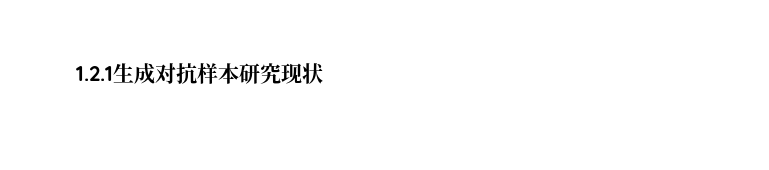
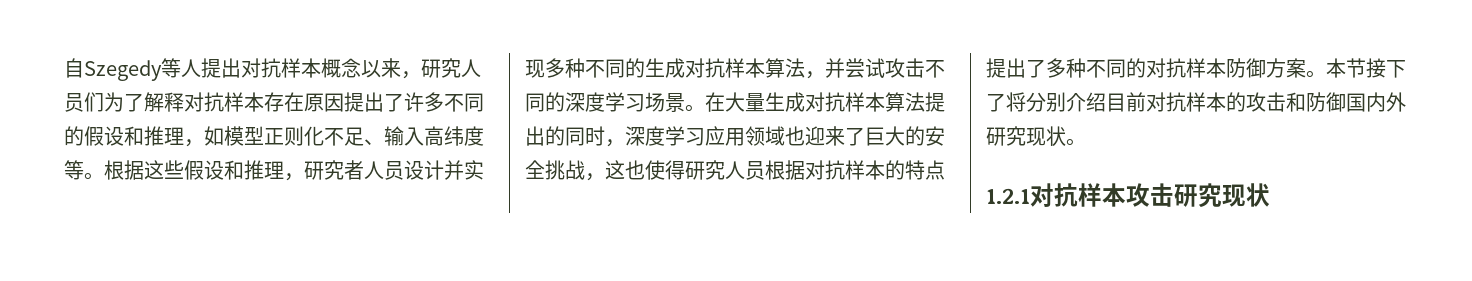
- 1.2.1生成对抗样本研究现状
+ 自Szegedy等人提出对抗样本概念以来，研究人员们为了解释对抗样本存在原因提出了许多不同的假设和推理，如模型正则化不足、输入高纬度等。根据这些假设和推理，研究者人员设计并实现多种不同的生成对抗样本算法，并尝试攻击不同的深度学习场景。在大量生成对抗样本算法提出的同时，深度学习应用领域也迎来了巨大的安全挑战，这也使得研究人员根据对抗样本的特点提出了多种不同的对抗样本防御方案。本节接下了将分别介绍目前对抗样本的攻击和防御国内外研究现状。
+ 1.2.1对抗样本攻击研究现状

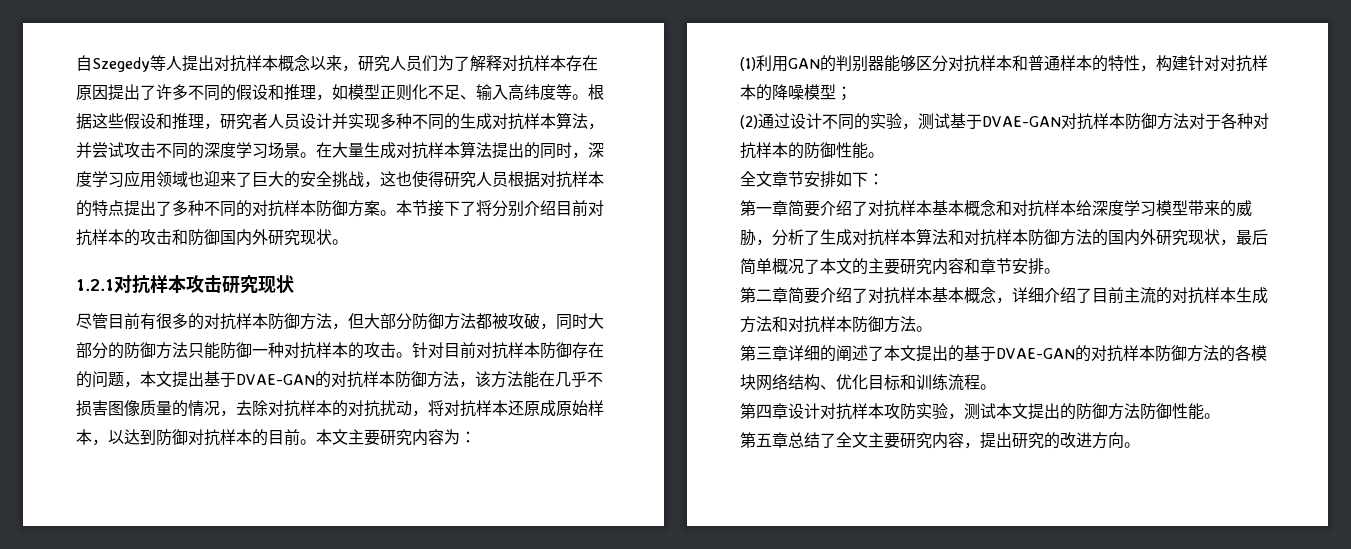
+ 尽管目前有很多的对抗样本防御方法，但大部分防御方法都被攻破，同时大部分的防御方法只能防御一种对抗样本的攻击。针对目前对抗样本防御存在的问题，本文提出基于DVAE-GAN的对抗样本防御方法，该方法能在几乎不损害图像质量的情况，去除对抗样本的对抗扰动，将对抗样本还原成原始样本，以达到防御对抗样本的目前。本文主要研究内容为：
+ (1)利用GAN的判别器能够区分对抗样本和普通样本的特性，构建针对对抗样本的降噪模型；
+ (2)通过设计不同的实验，测试基于DVAE-GAN对抗样本防御方法对于各种对抗样本的防御性能。
+ 全文章节安排如下：
+ 第一章简要介绍了对抗样本基本概念和对抗样本给深度学习模型带来的威胁，分析了生成对抗样本算法和对抗样本防御方法的国内外研究现状，最后简单概况了本文的主要研究内容和章节安排。
+ 第二章简要介绍了对抗样本基本概念，详细介绍了目前主流的对抗样本生成方法和对抗样本防御方法。
+ 第三章详细的阐述了本文提出的基于DVAE-GAN的对抗样本防御方法的各模块网络结构、优化目标和训练流程。
+ 第四章设计对抗样本攻防实验，测试本文提出的防御方法防御性能。
+ 第五章总结了全文主要研究内容，提出研究的改进方向。

